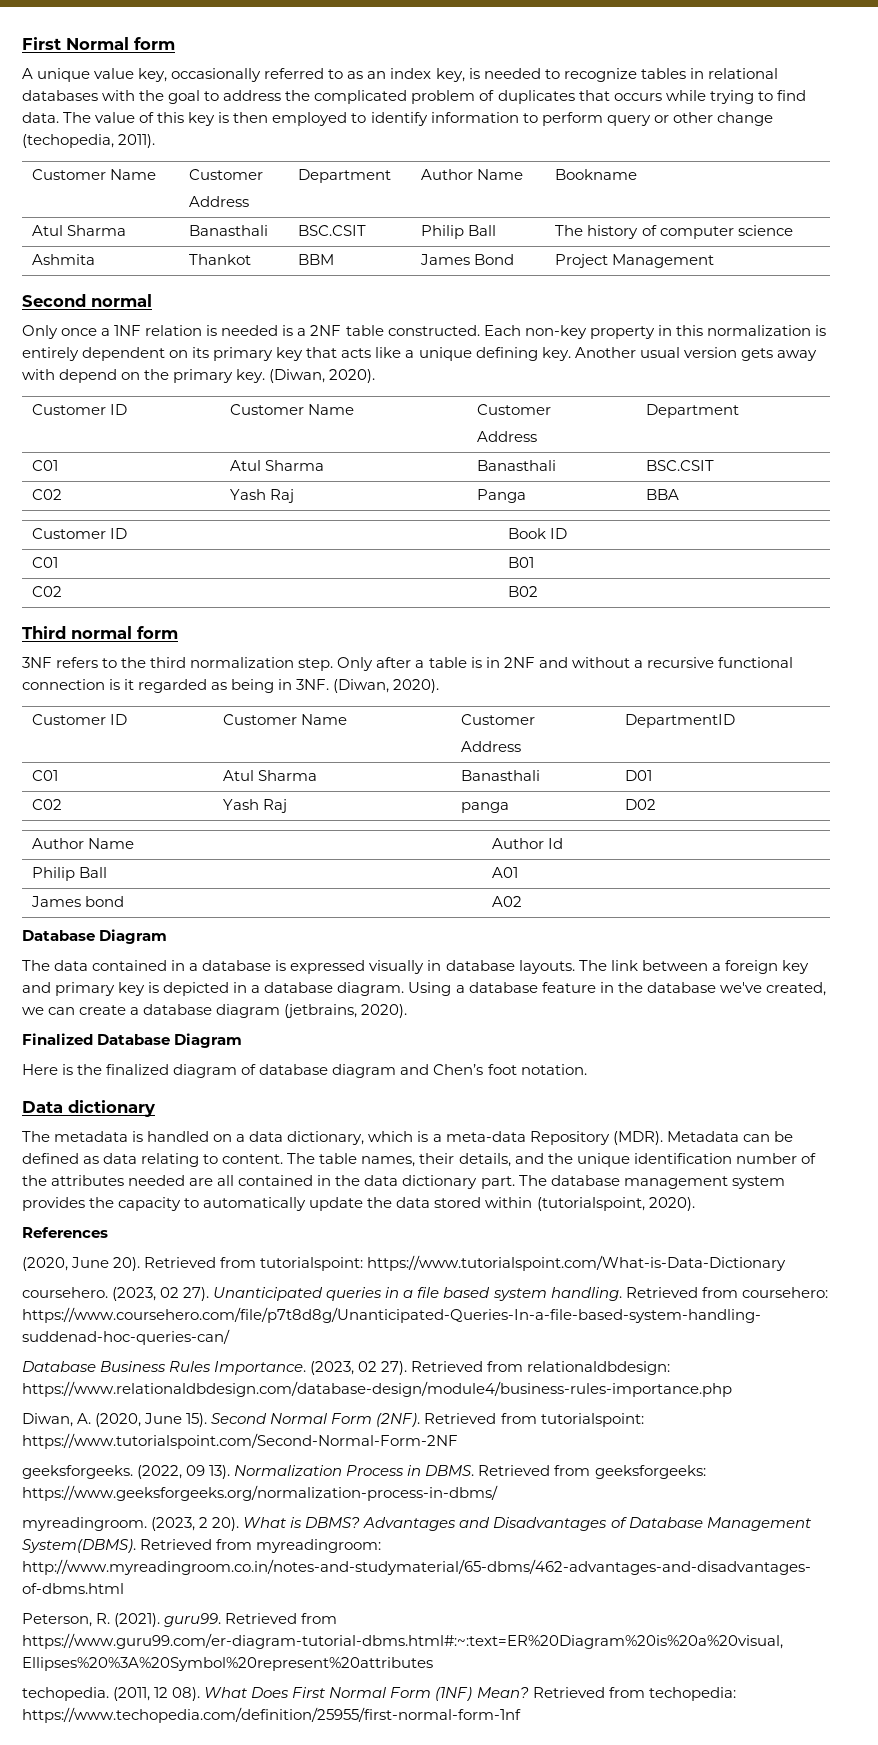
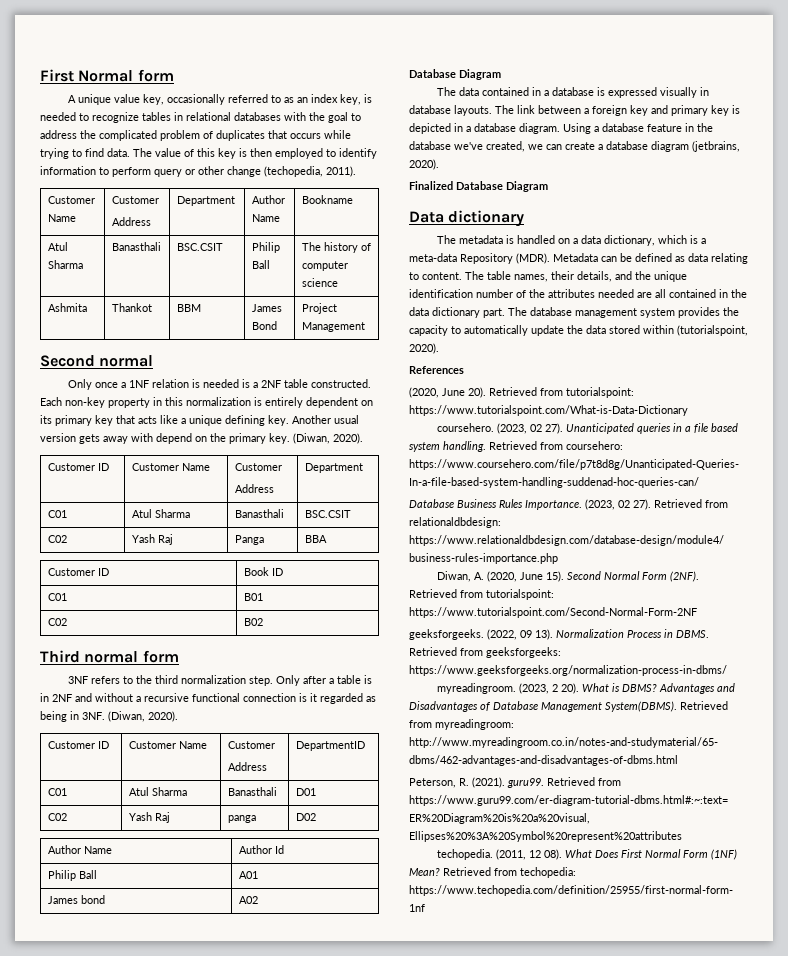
- Here is the finalized diagram of database diagram and Chen’s foot notation.

